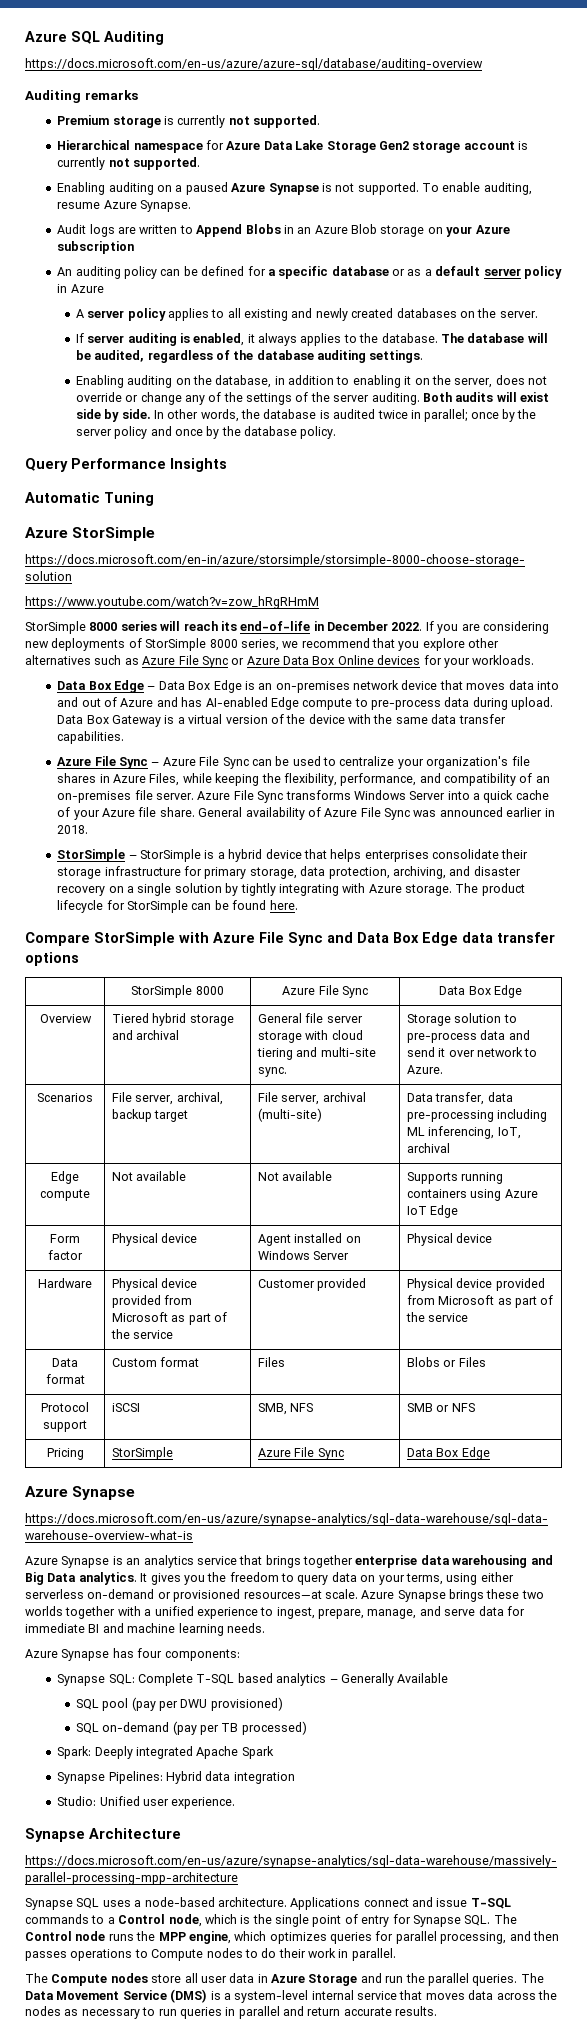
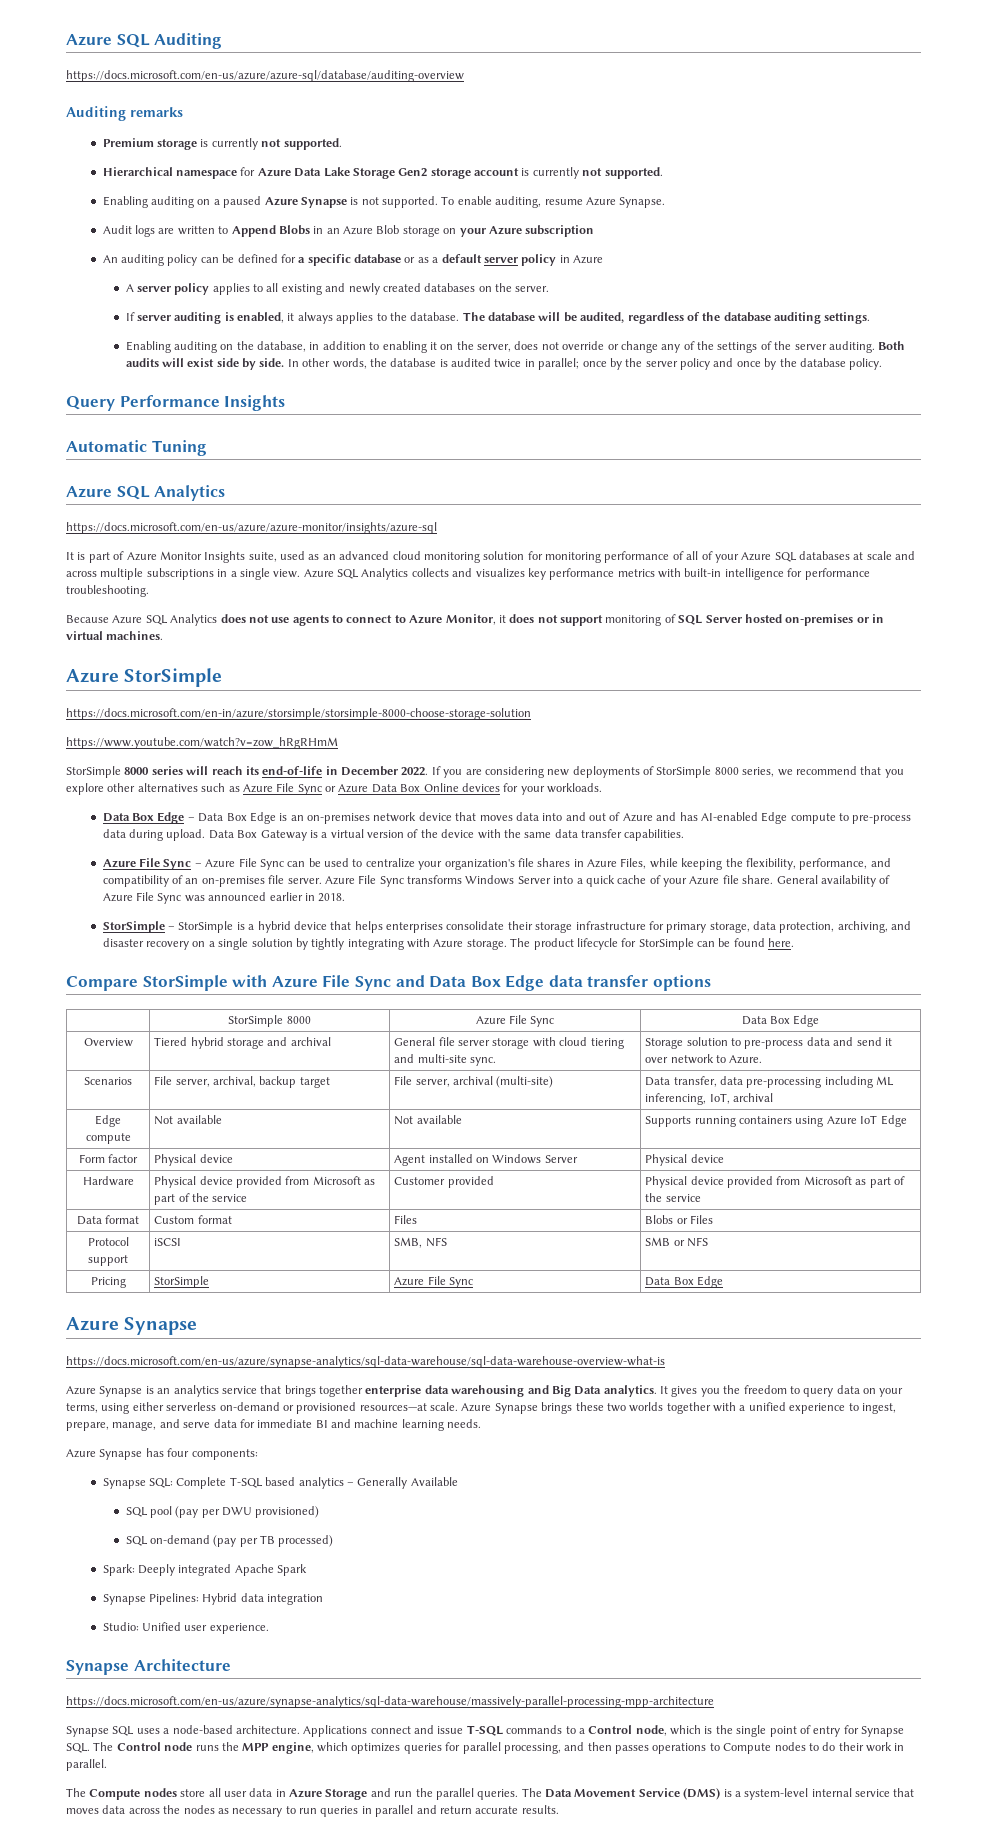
  Automatic Tuning
+ Azure SQL Analytics
+ https://docs.microsoft.com/en-us/azure/azure-monitor/insights/azure-sql
+ It is part of Azure Monitor Insights suite, used as an advanced cloud monitoring solution for monitoring performance of all of your Azure SQL databases at scale and across multiple subscriptions in a single view. Azure SQL Analytics collects and visualizes key performance metrics with built-in intelligence for performance troubleshooting.
+ Because Azure SQL Analytics does not use agents to connect to Azure Monitor, it does not support monitoring of SQL Server hosted on-premises or in virtual machines.

